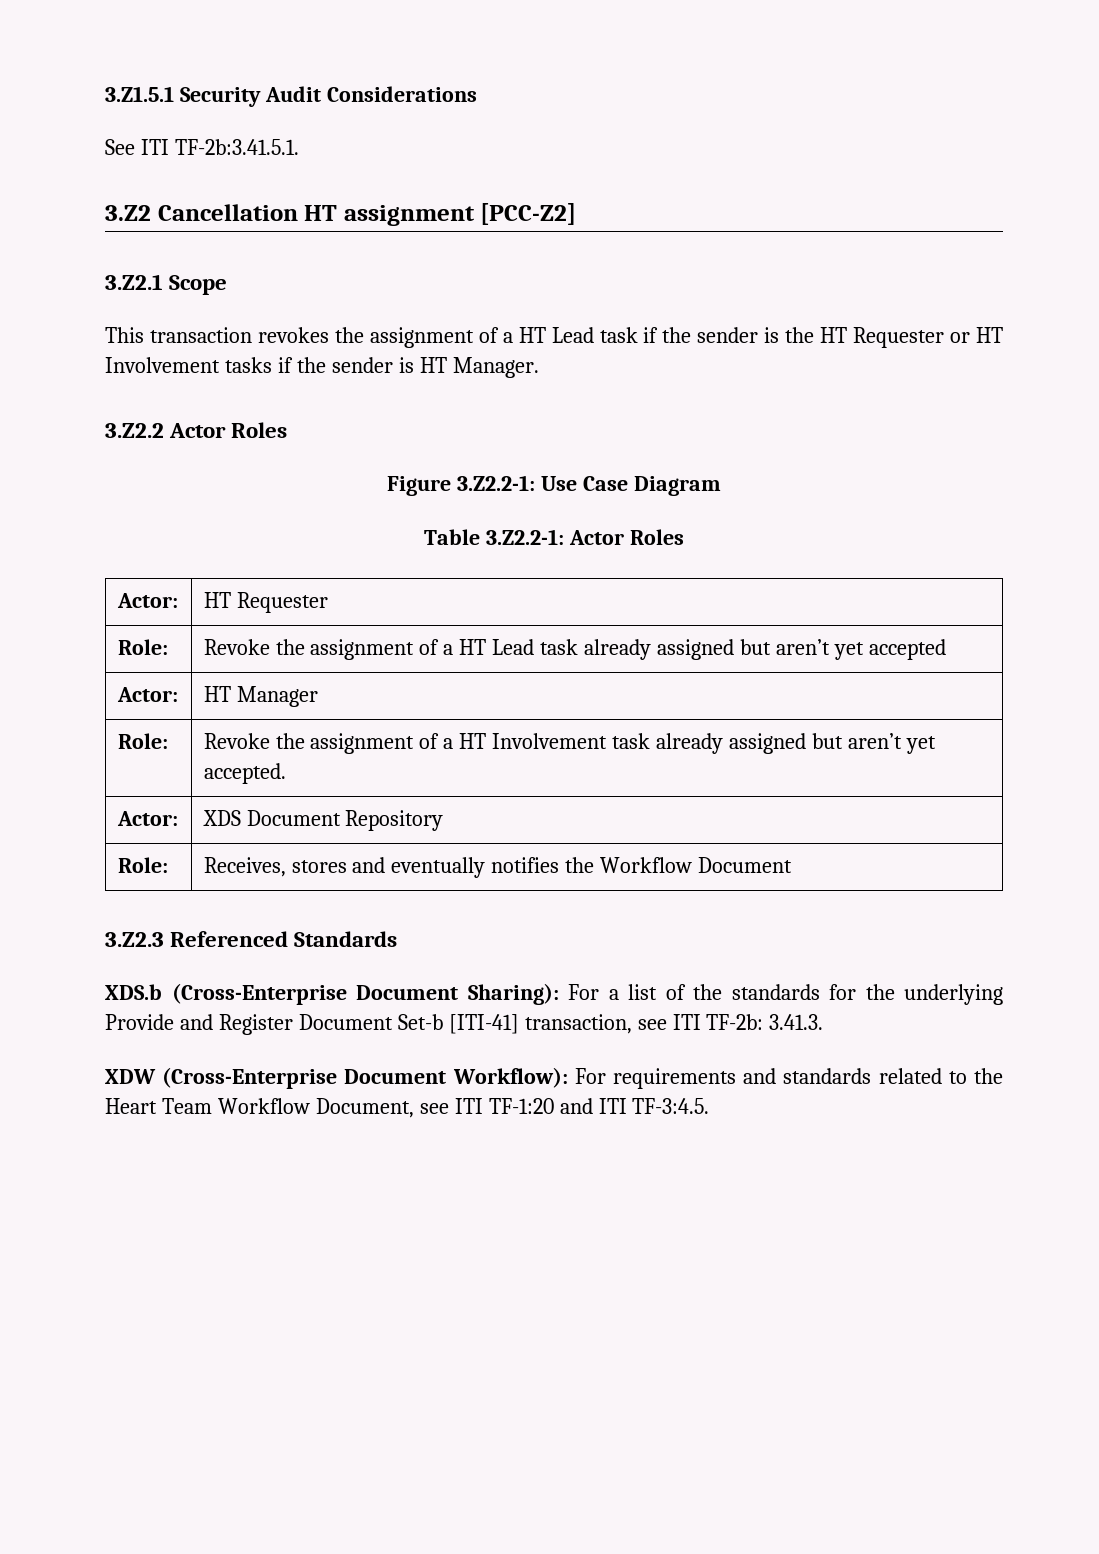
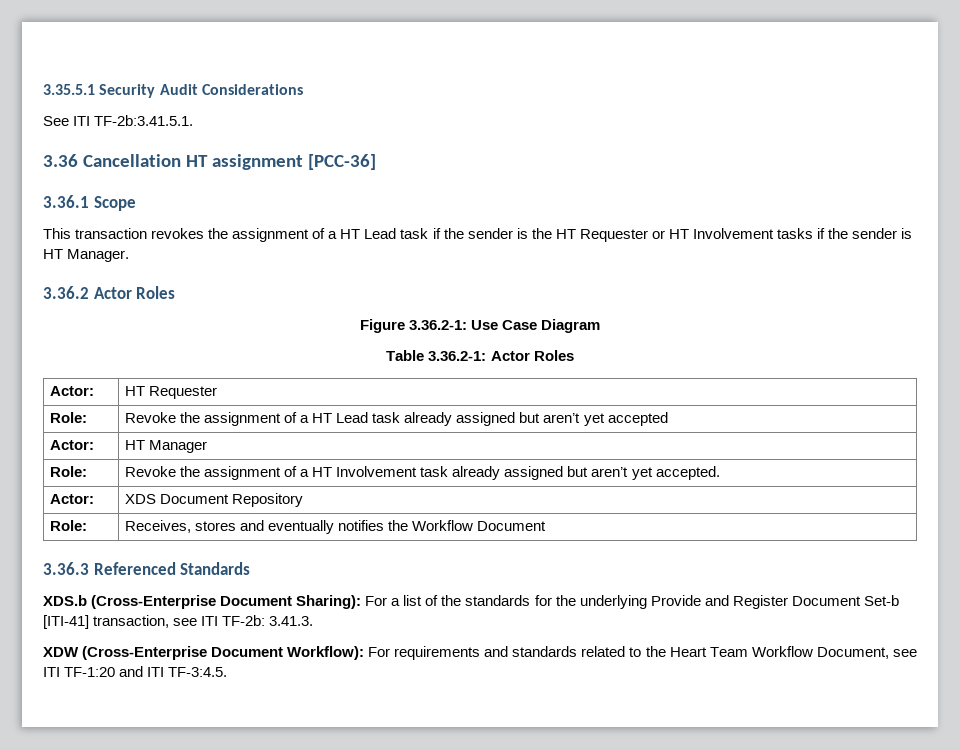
- 3.Z1.5.1 Security Audit Considerations
+ 3.35.5.1 Security Audit Considerations
- 3.Z2 Cancellation HT assignment [PCC-Z2]
- 3.Z2.1 Scope
+ 3.36 Cancellation HT assignment [PCC-36]
+ 3.36.1 Scope
- 3.Z2.2 Actor Roles
+ 3.36.2 Actor Roles
- Figure 3.Z2.2-1: Use Case Diagram
+ Figure 3.36.2-1: Use Case Diagram
- Table 3.Z2.2-1: Actor Roles
+ Table 3.36.2-1: Actor Roles
- 3.Z2.3 Referenced Standards
+ 3.36.3 Referenced Standards

